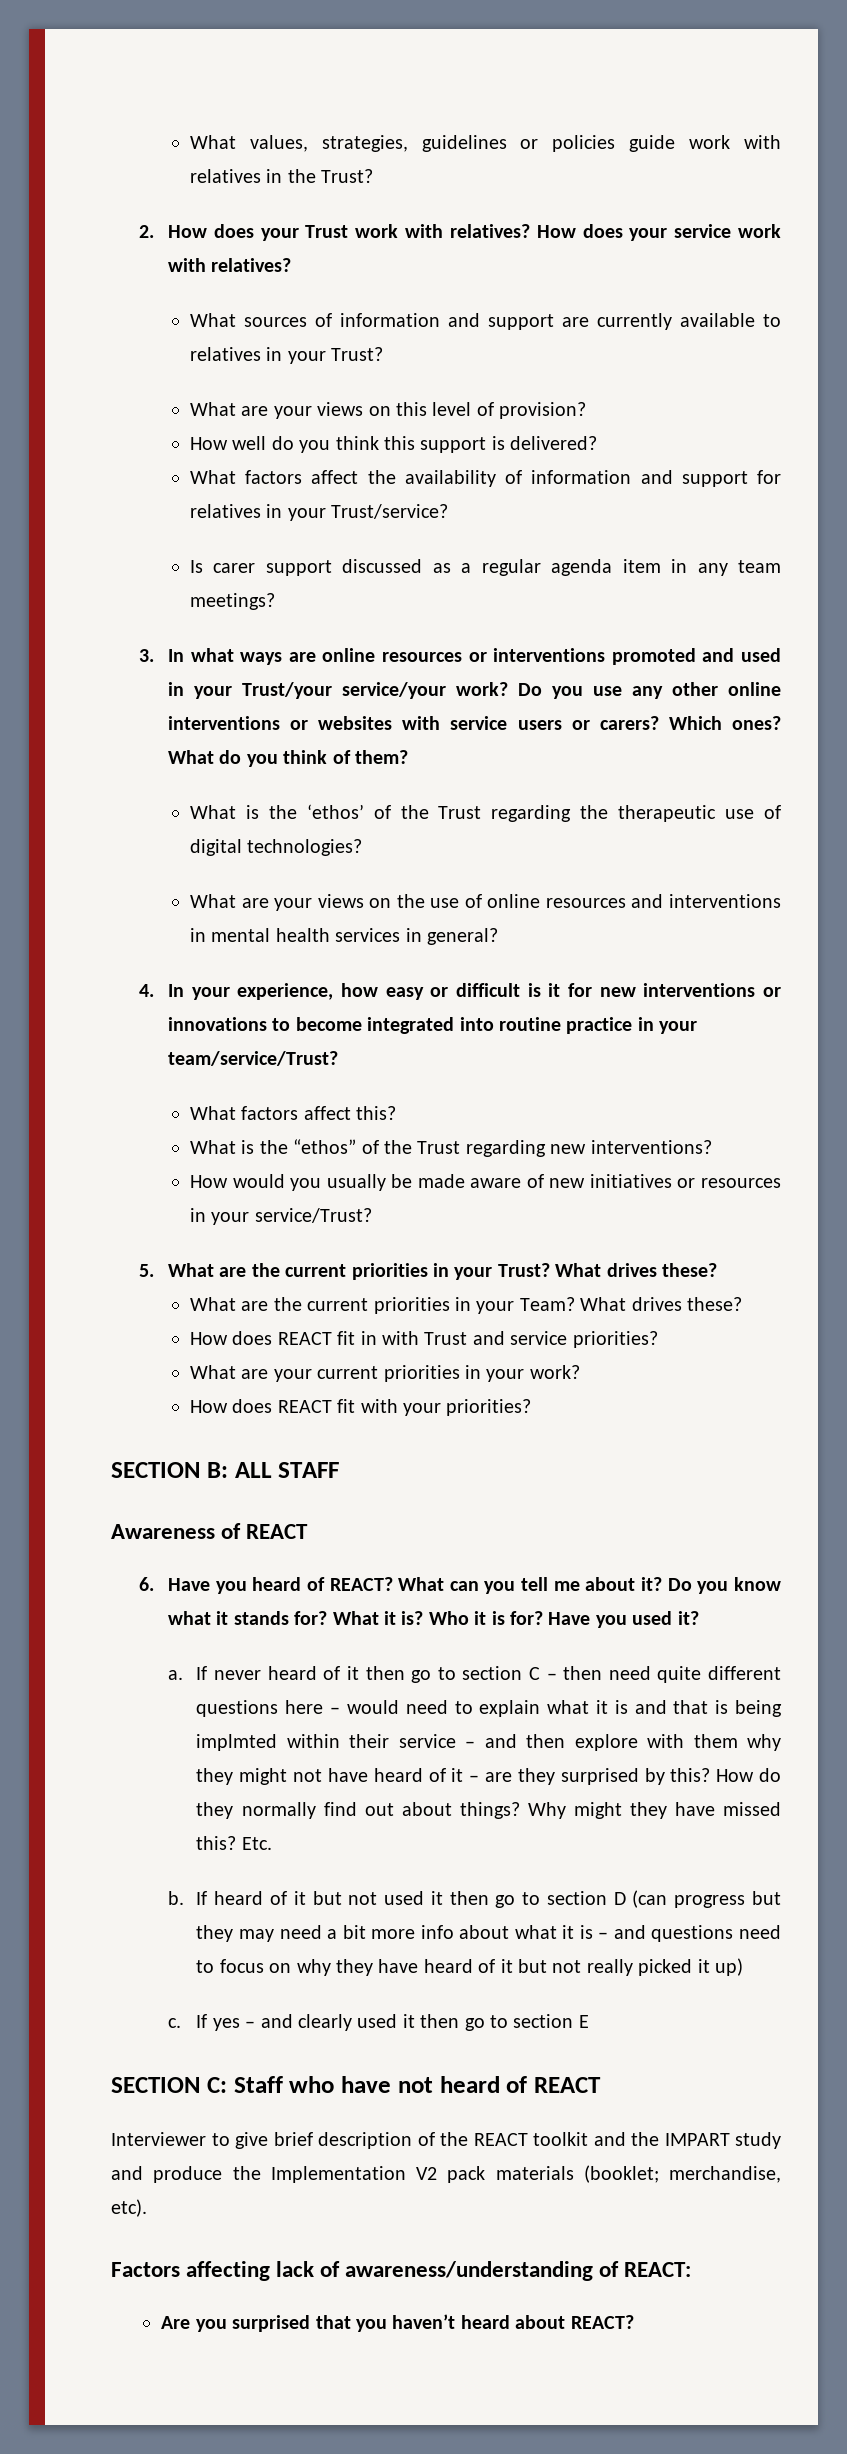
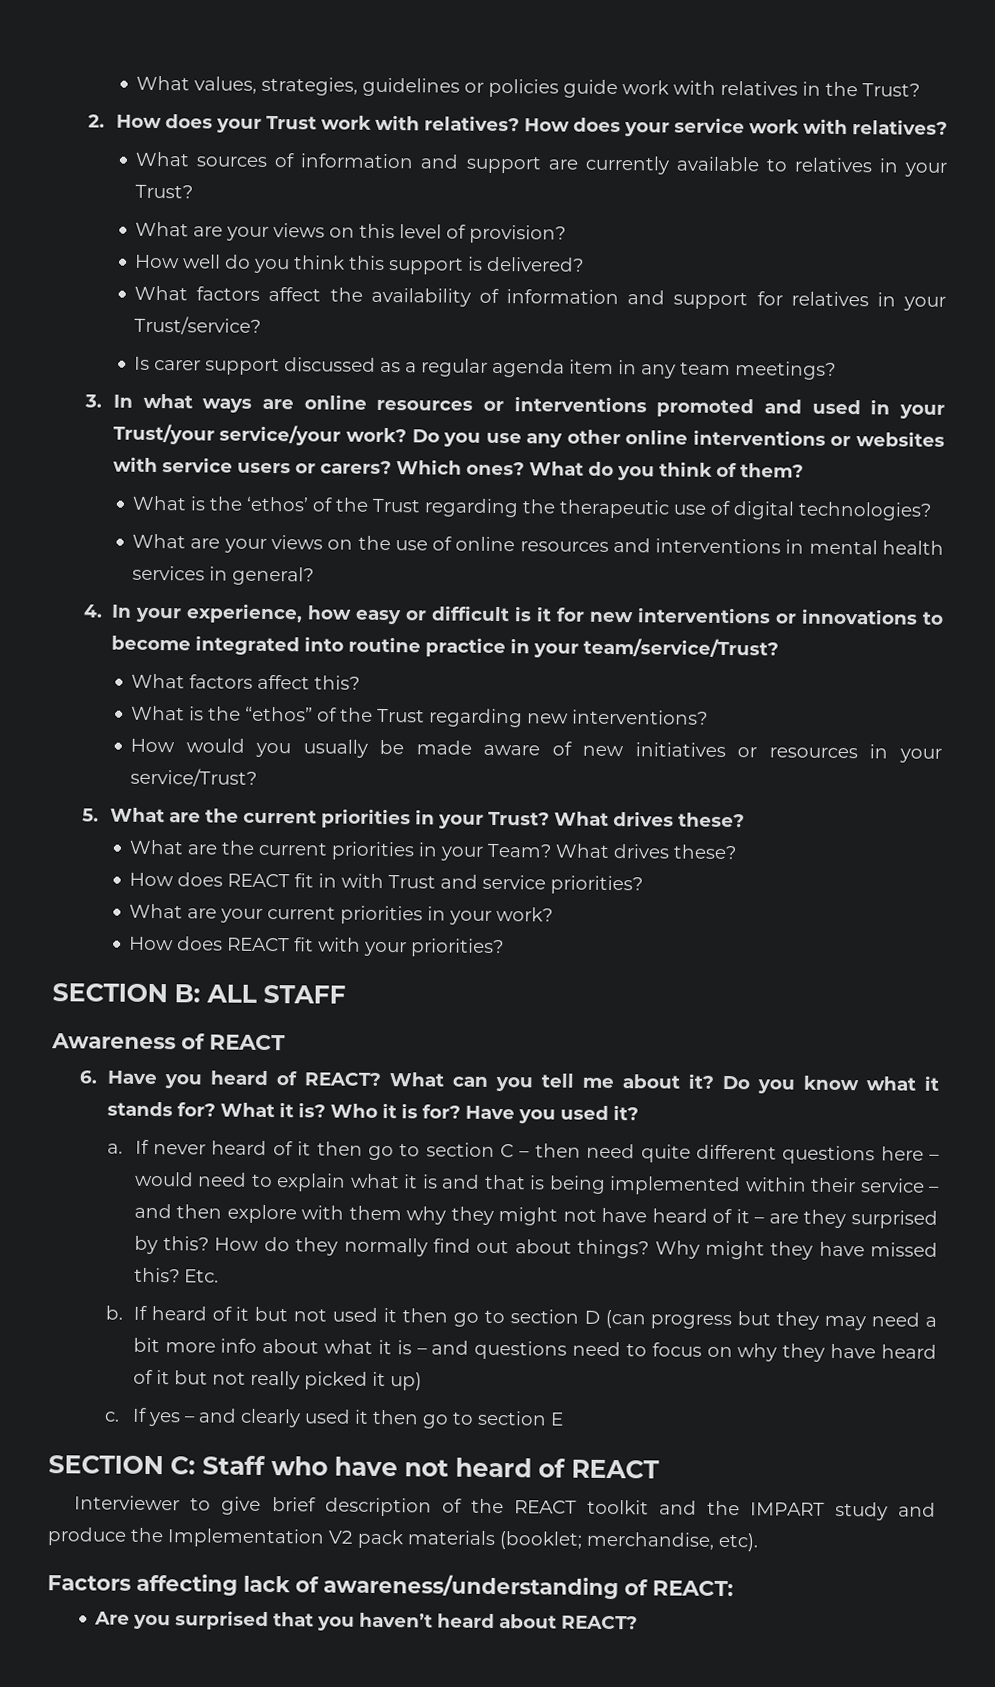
- If never heard of it then go to section C – then need quite different questions here – would need to explain what it is and that is being implmted within their service – and then explore with them why they might not have heard of it – are they surprised by this?
+ If never heard of it then go to section C – then need quite different questions here – would need to explain what it is and that is being implemented within their service – and then explore with them why they might not have heard of it – are they surprised by this?

